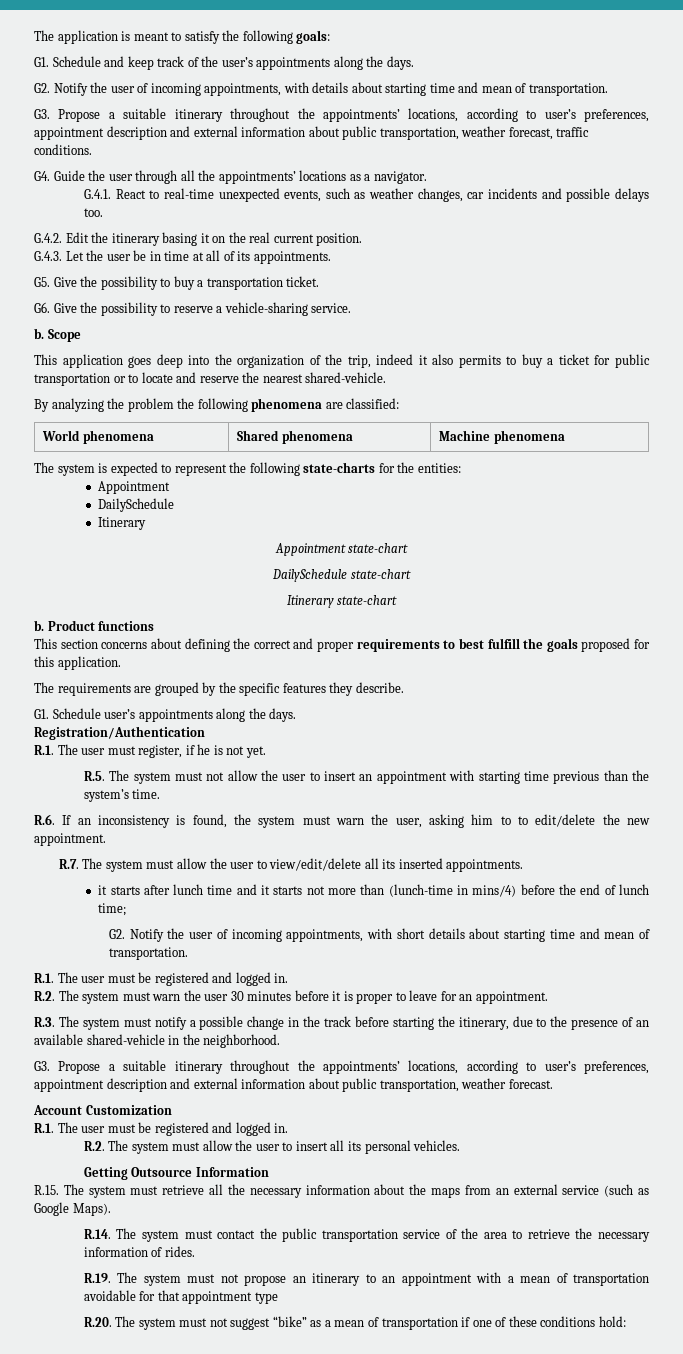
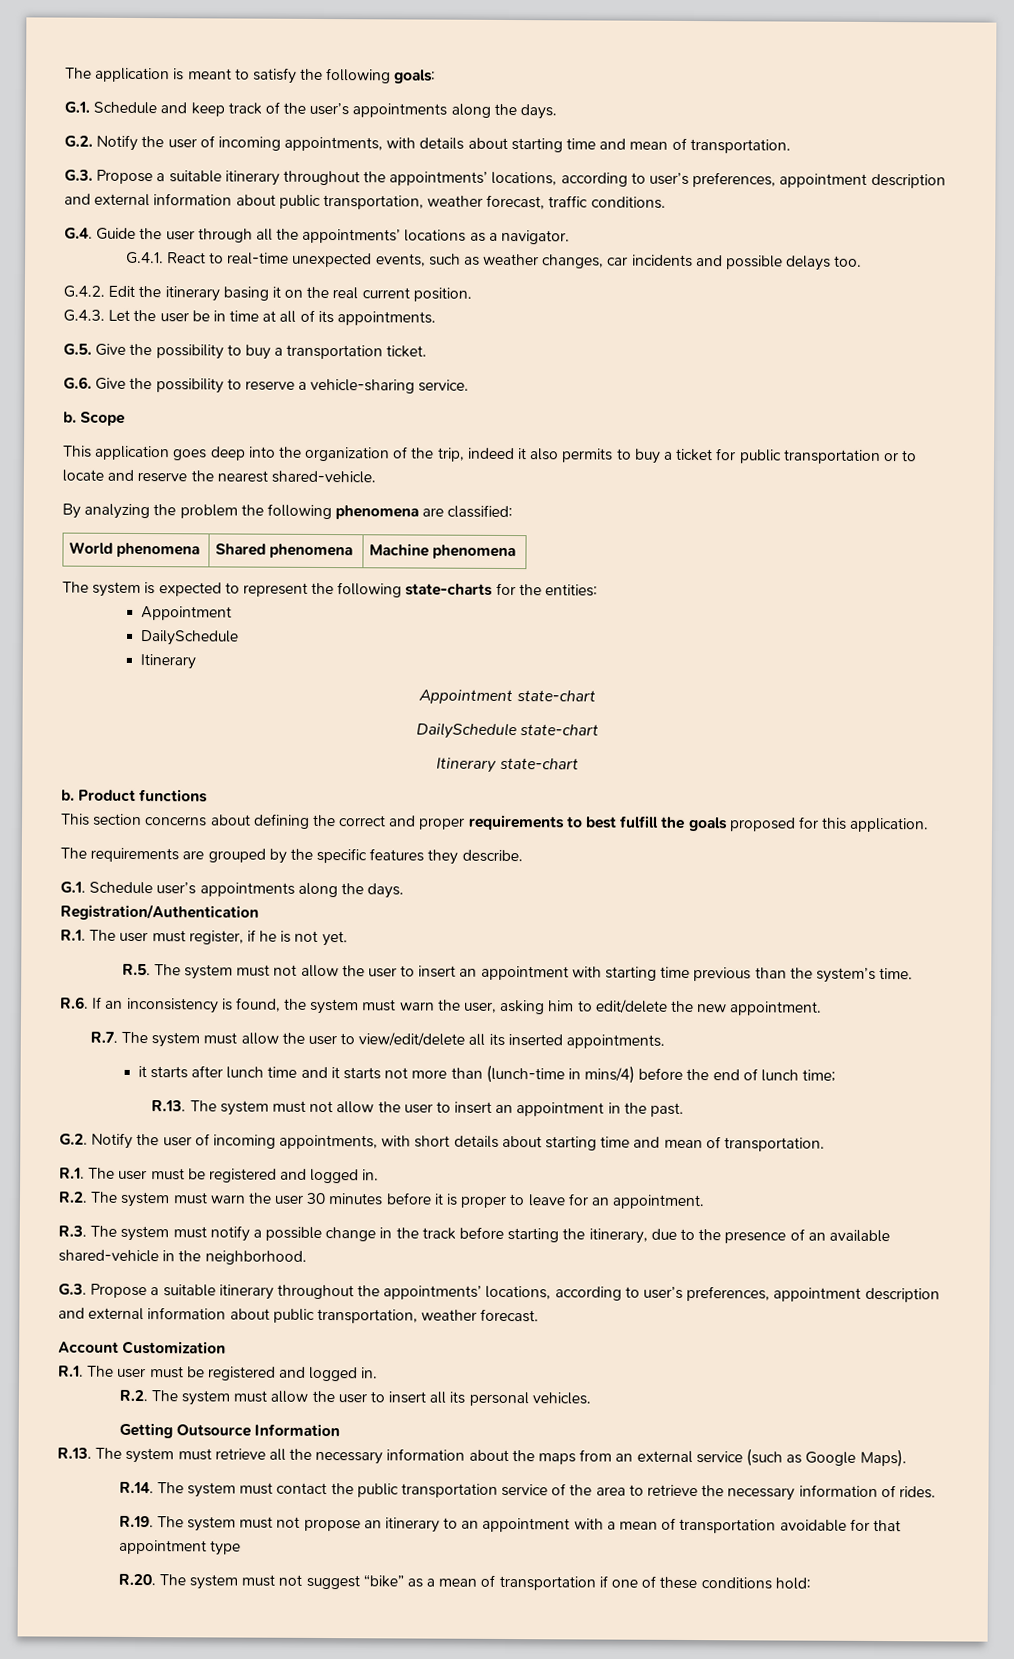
- G1. Schedule and keep track of the user’s appointments along the days.
+ G.1. Schedule and keep track of the user’s appointments along the days.
- G2. Notify the user of incoming appointments, with details about starting time and mean of transportation.
+ G.2. Notify the user of incoming appointments, with details about starting time and mean of transportation.
- G3. Propose a suitable itinerary throughout the appointments’ locations, according to user’s preferences, appointment description and external information about public transportation, weather forecast, traffic conditions.
+ G.3. Propose a suitable itinerary throughout the appointments’ locations, according to user’s preferences, appointment description and external information about public transportation, weather forecast, traffic conditions.
- G4. Guide the user through all the appointments’ locations as a navigator.
+ G.4. Guide the user through all the appointments’ locations as a navigator.
- G5. Give the possibility to buy a transportation ticket.
+ G.5. Give the possibility to buy a transportation ticket.
- G6. Give the possibility to reserve a vehicle-sharing service.
+ G.6. Give the possibility to reserve a vehicle-sharing service.
- G1. Schedule user’s appointments along the days.
+ G.1. Schedule user’s appointments along the days.
- R.6. If an inconsistency is found, the system must warn the user, asking him to to edit/delete the new appointment.
+ R.6. If an inconsistency is found, the system must warn the user, asking him to edit/delete the new appointment.
- G2. Notify the user of incoming appointments, with short details about starting time and mean of transportation.
+ R.13. The system must not allow the user to insert an appointment in the past.
+ G.2. Notify the user of incoming appointments, with short details about starting time and mean of transportation.
- G3. Propose a suitable itinerary throughout the appointments’ locations, according to user’s preferences, appointment description and external information about public transportation, weather forecast.
+ G.3. Propose a suitable itinerary throughout the appointments’ locations, according to user’s preferences, appointment description and external information about public transportation, weather forecast.
- R.15. The system must retrieve all the necessary information about the maps from an external service (such as Google Maps).
+ R.13. The system must retrieve all the necessary information about the maps from an external service (such as Google Maps).

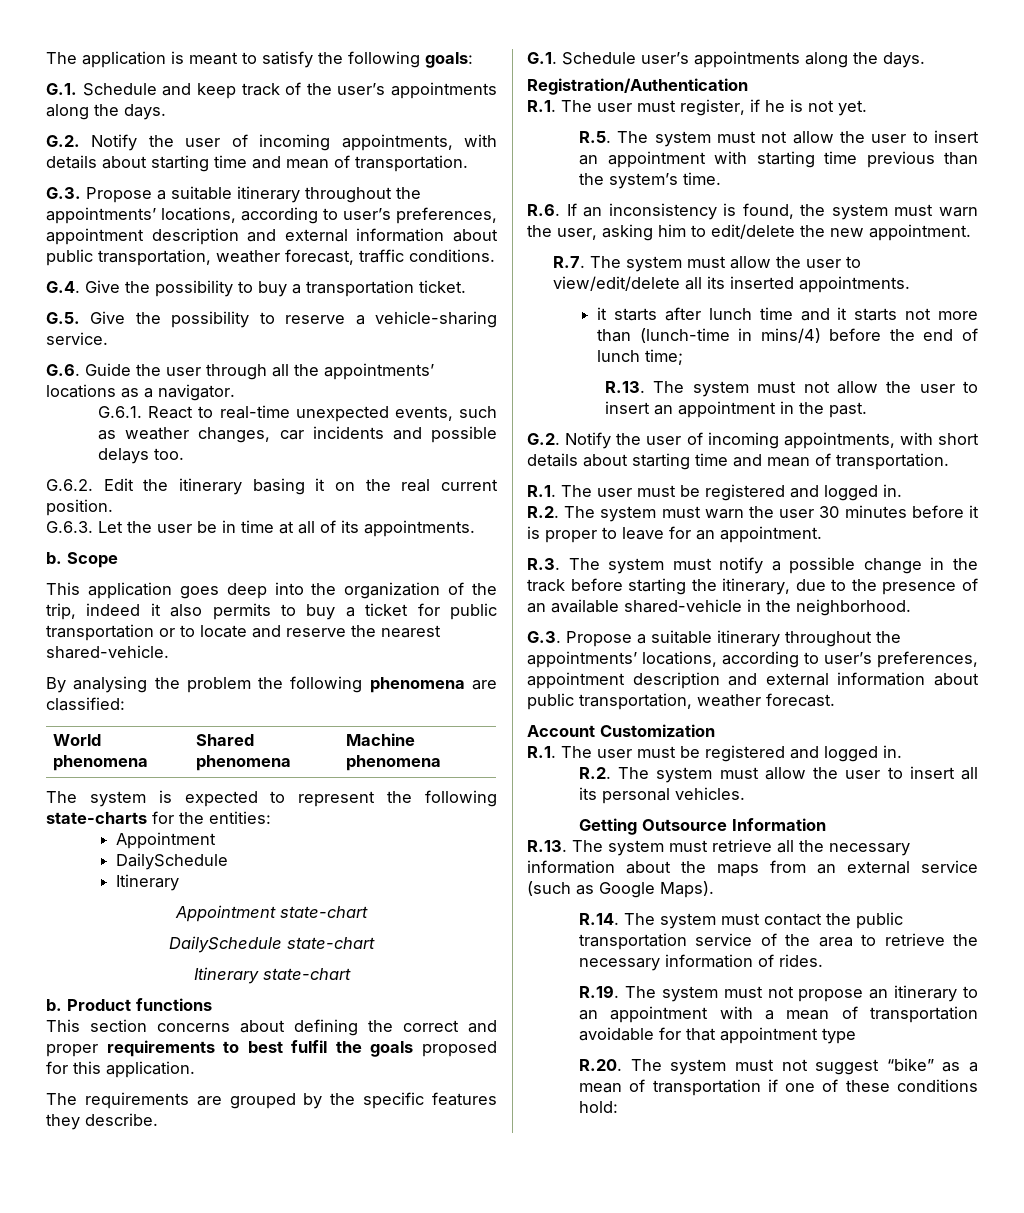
- G.4. Guide the user through all the appointments’ locations as a navigator.
+ G.4. Give the possibility to buy a transportation ticket.
+ G.5. Give the possibility to reserve a vehicle-sharing service.
+ G.6. Guide the user through all the appointments’ locations as a navigator.
- G.4.1. React to real-time unexpected events, such as weather changes, car incidents and possible delays too.
+ G.6.1. React to real-time unexpected events, such as weather changes, car incidents and possible delays too.
- G.4.2. Edit the itinerary basing it on the real current position.
+ G.6.2. Edit the itinerary basing it on the real current position.
- G.4.3. Let the user be in time at all of its appointments.
+ G.6.3. Let the user be in time at all of its appointments.
- G.5. Give the possibility to buy a transportation ticket.
- G.6. Give the possibility to reserve a vehicle-sharing service.
- By analyzing the problem the following phenomena are classified:
+ By analysing the problem the following phenomena are classified:
- This section concerns about defining the correct and proper requirements to best fulfill the goals proposed for this application.
+ This section concerns about defining the correct and proper requirements to best fulfil the goals proposed for this application.

